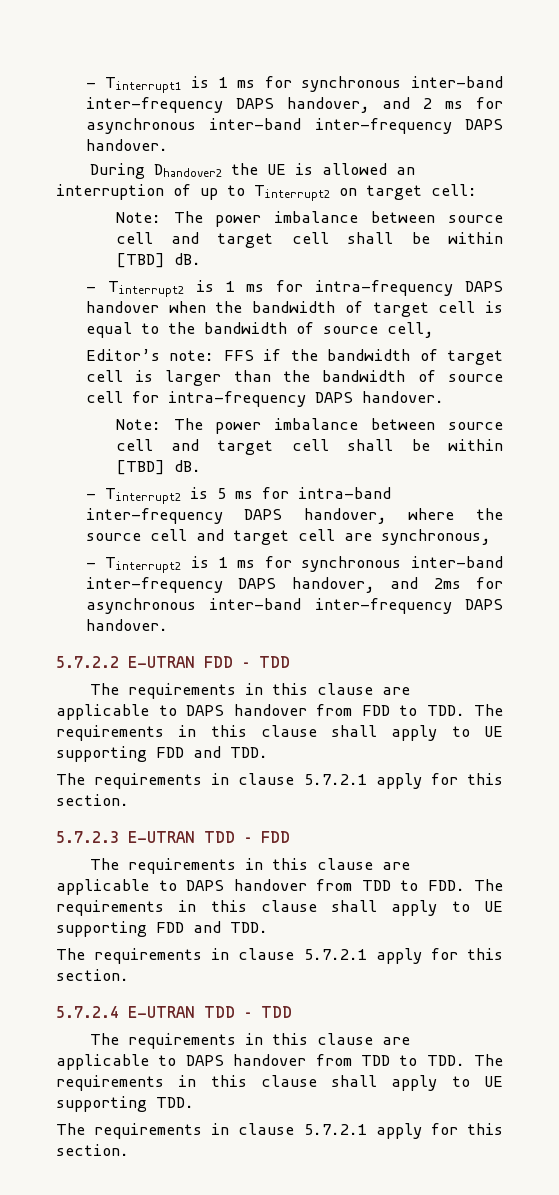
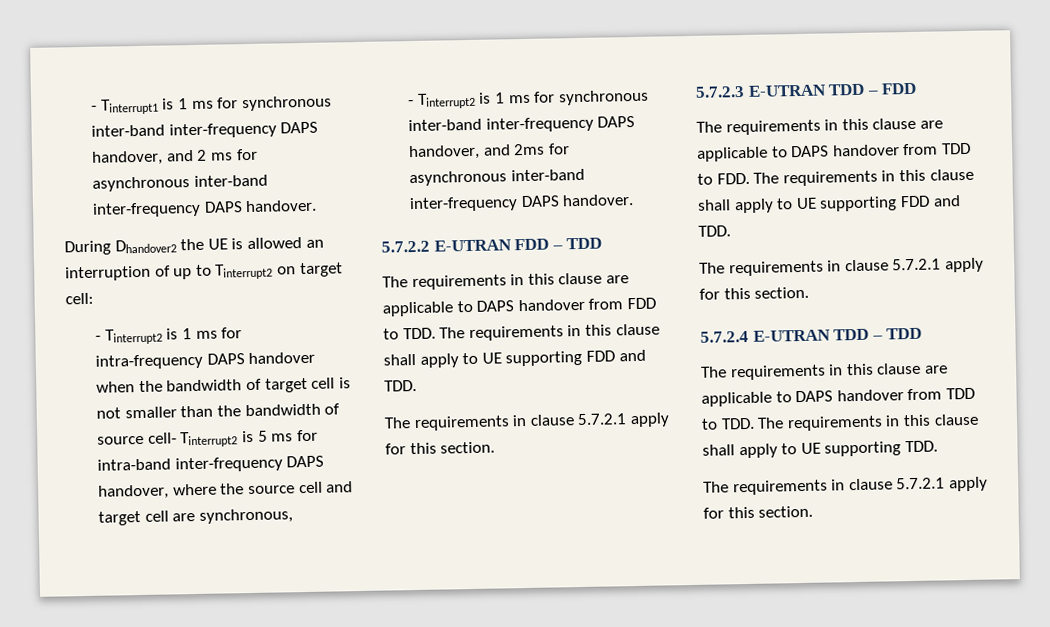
  During Dhandover2 the UE is allowed an interruption of up to Tinterrupt2 on target cell:
- Note: The power imbalance between source cell and target cell shall be within [TBD] dB.
- - Tinterrupt2 is 1 ms for intra-frequency DAPS handover when the bandwidth of target cell is equal to the bandwidth of source cell,
- Editor’s note: FFS if the bandwidth of target cell is larger than the bandwidth of source cell for intra-frequency DAPS handover.
- Note: The power imbalance between source cell and target cell shall be within [TBD] dB.
- - Tinterrupt2 is 5 ms for intra-band inter-frequency DAPS handover, where the source cell and target cell are synchronous,
+ - Tinterrupt2 is 1 ms for intra-frequency DAPS handover when the bandwidth of target cell is not smaller than the bandwidth of source cell- Tinterrupt2 is 5 ms for intra-band inter-frequency DAPS handover, where the source cell and target cell are synchronous,

